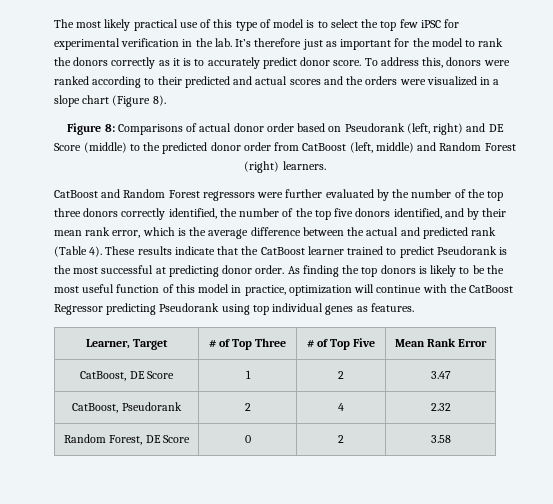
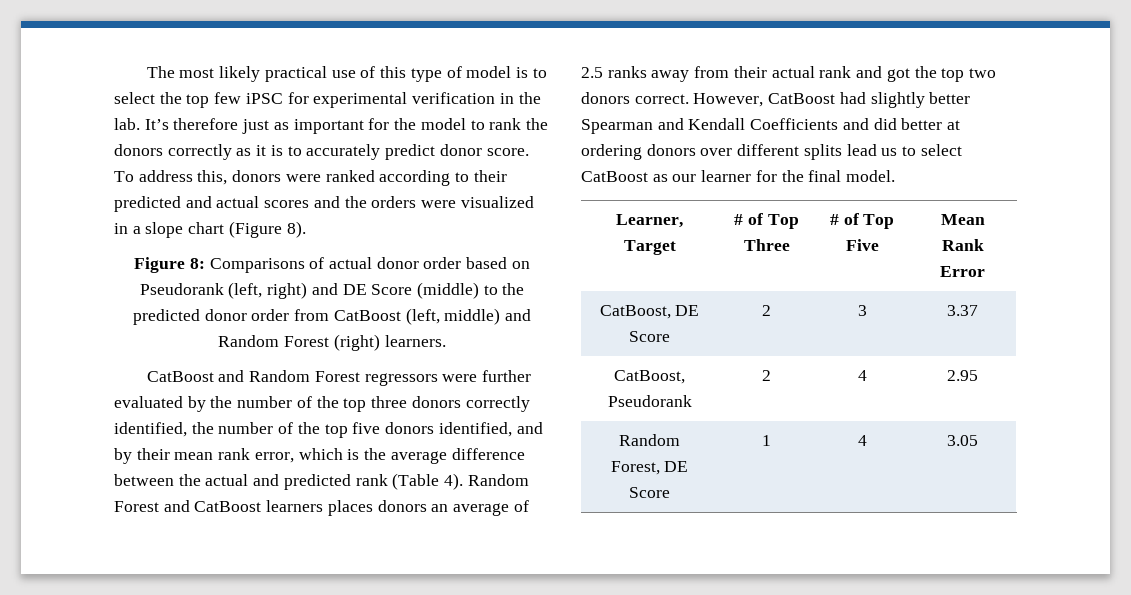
- These results indicate that the CatBoost learner trained to predict Pseudorank is the most successful at predicting donor order. As finding the top donors is likely to be the most useful function of this model in practice, optimization will continue with the CatBoost Regressor predicting Pseudorank using top individual genes as features.
+ Random Forest and CatBoost learners places donors an average of 2.5 ranks away from their actual rank and got the top two donors correct. However, CatBoost had slightly better Spearman and Kendall Coefficients and did better at ordering donors over different splits lead us to select CatBoost as our learner for the final model.
- CatBoost, DE Score | 1 | 2 | 3.47
+ CatBoost, DE Score | 2 | 3 | 3.37
- CatBoost, Pseudorank | 2 | 4 | 2.32
+ CatBoost, Pseudorank | 2 | 4 | 2.95
- Random Forest, DE Score | 0 | 2 | 3.58
+ Random Forest, DE Score | 1 | 4 | 3.05

